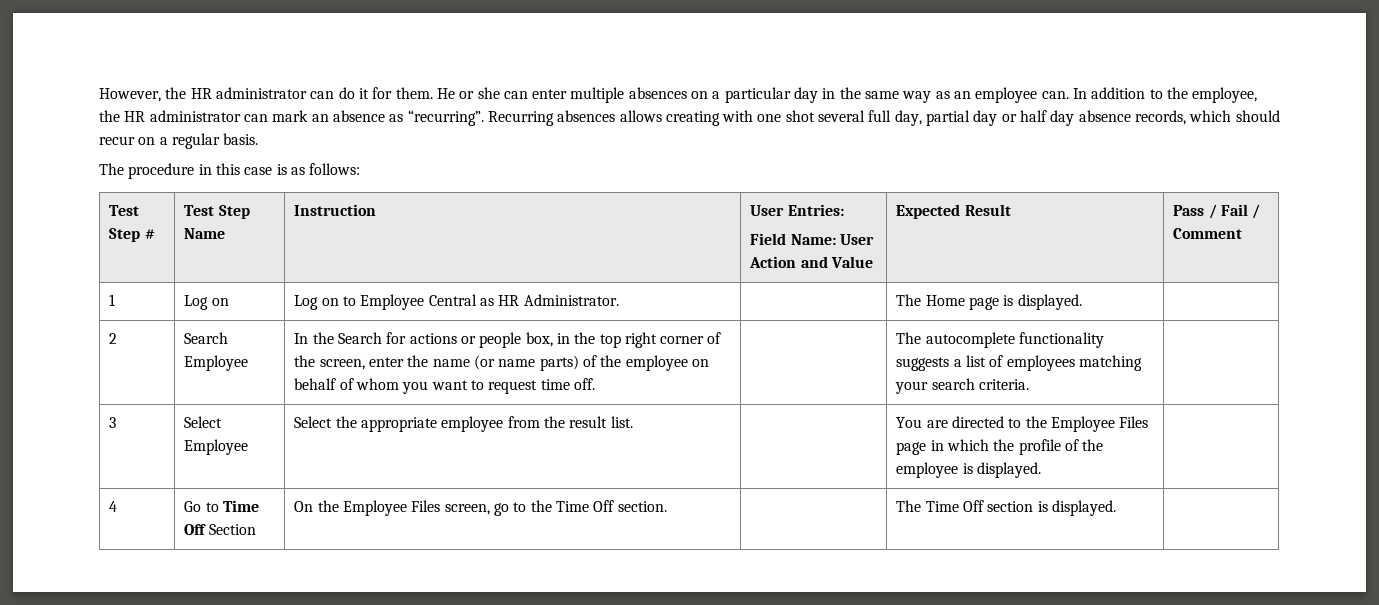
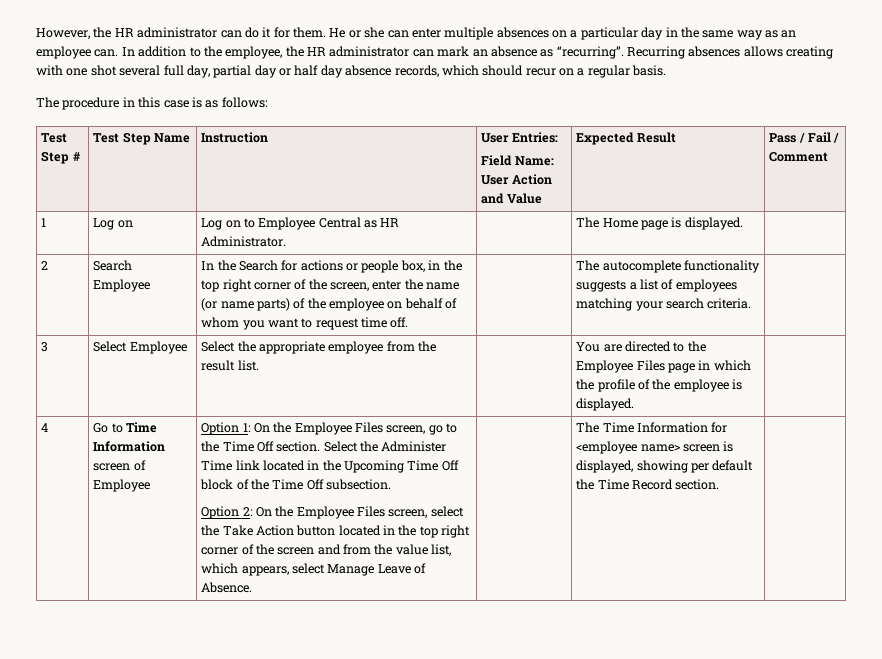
- Go to Time Off Section | On the Employee Files screen, go to the Time Off section. | | The Time Off section is displayed.
+ Go to Time Information screen of Employee | Option 1: On the Employee Files screen, go to the Time Off section. Select the Administer Time link located in the Upcoming Time Off block of the Time Off subsection.
+ Option 2: On the Employee Files screen, select the Take Action button located in the top right corner of the screen and from the value list, which appears, select Manage Leave of Absence. | | The Time Information for <employee name> screen is displayed, showing per default the Time Record section.

